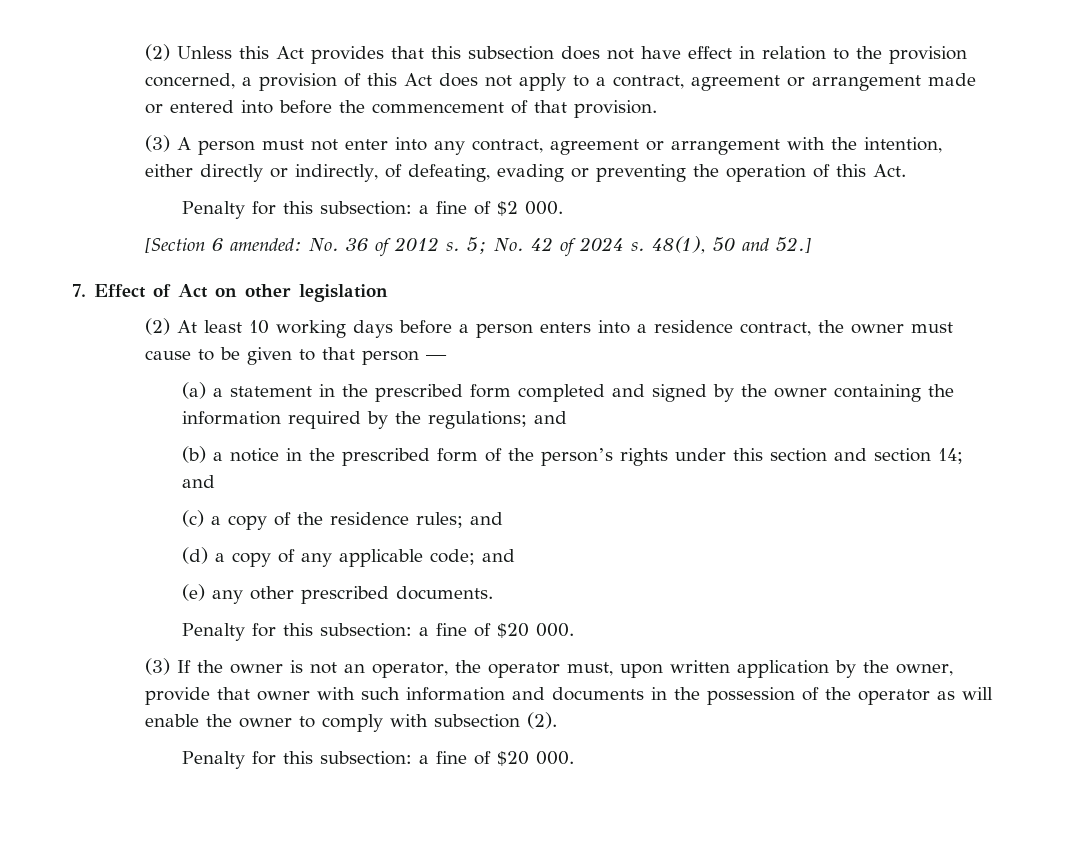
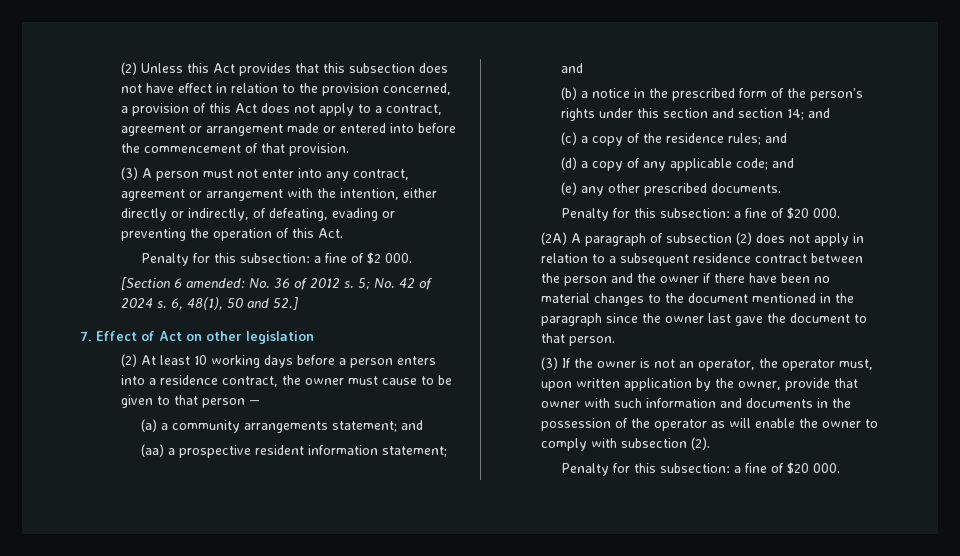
- 48(1), 50 and 52.]
+ 6, 48(1), 50 and 52.]
- (a) a statement in the prescribed form completed and signed by the owner containing the information required by the regulations; and
+ (a) a community arrangements statement; and
+ (aa) a prospective resident information statement; and
+ (2A) A paragraph of subsection (2) does not apply in relation to a subsequent residence contract between the person and the owner if there have been no material changes to the document mentioned in the paragraph since the owner last gave the document to that person.

